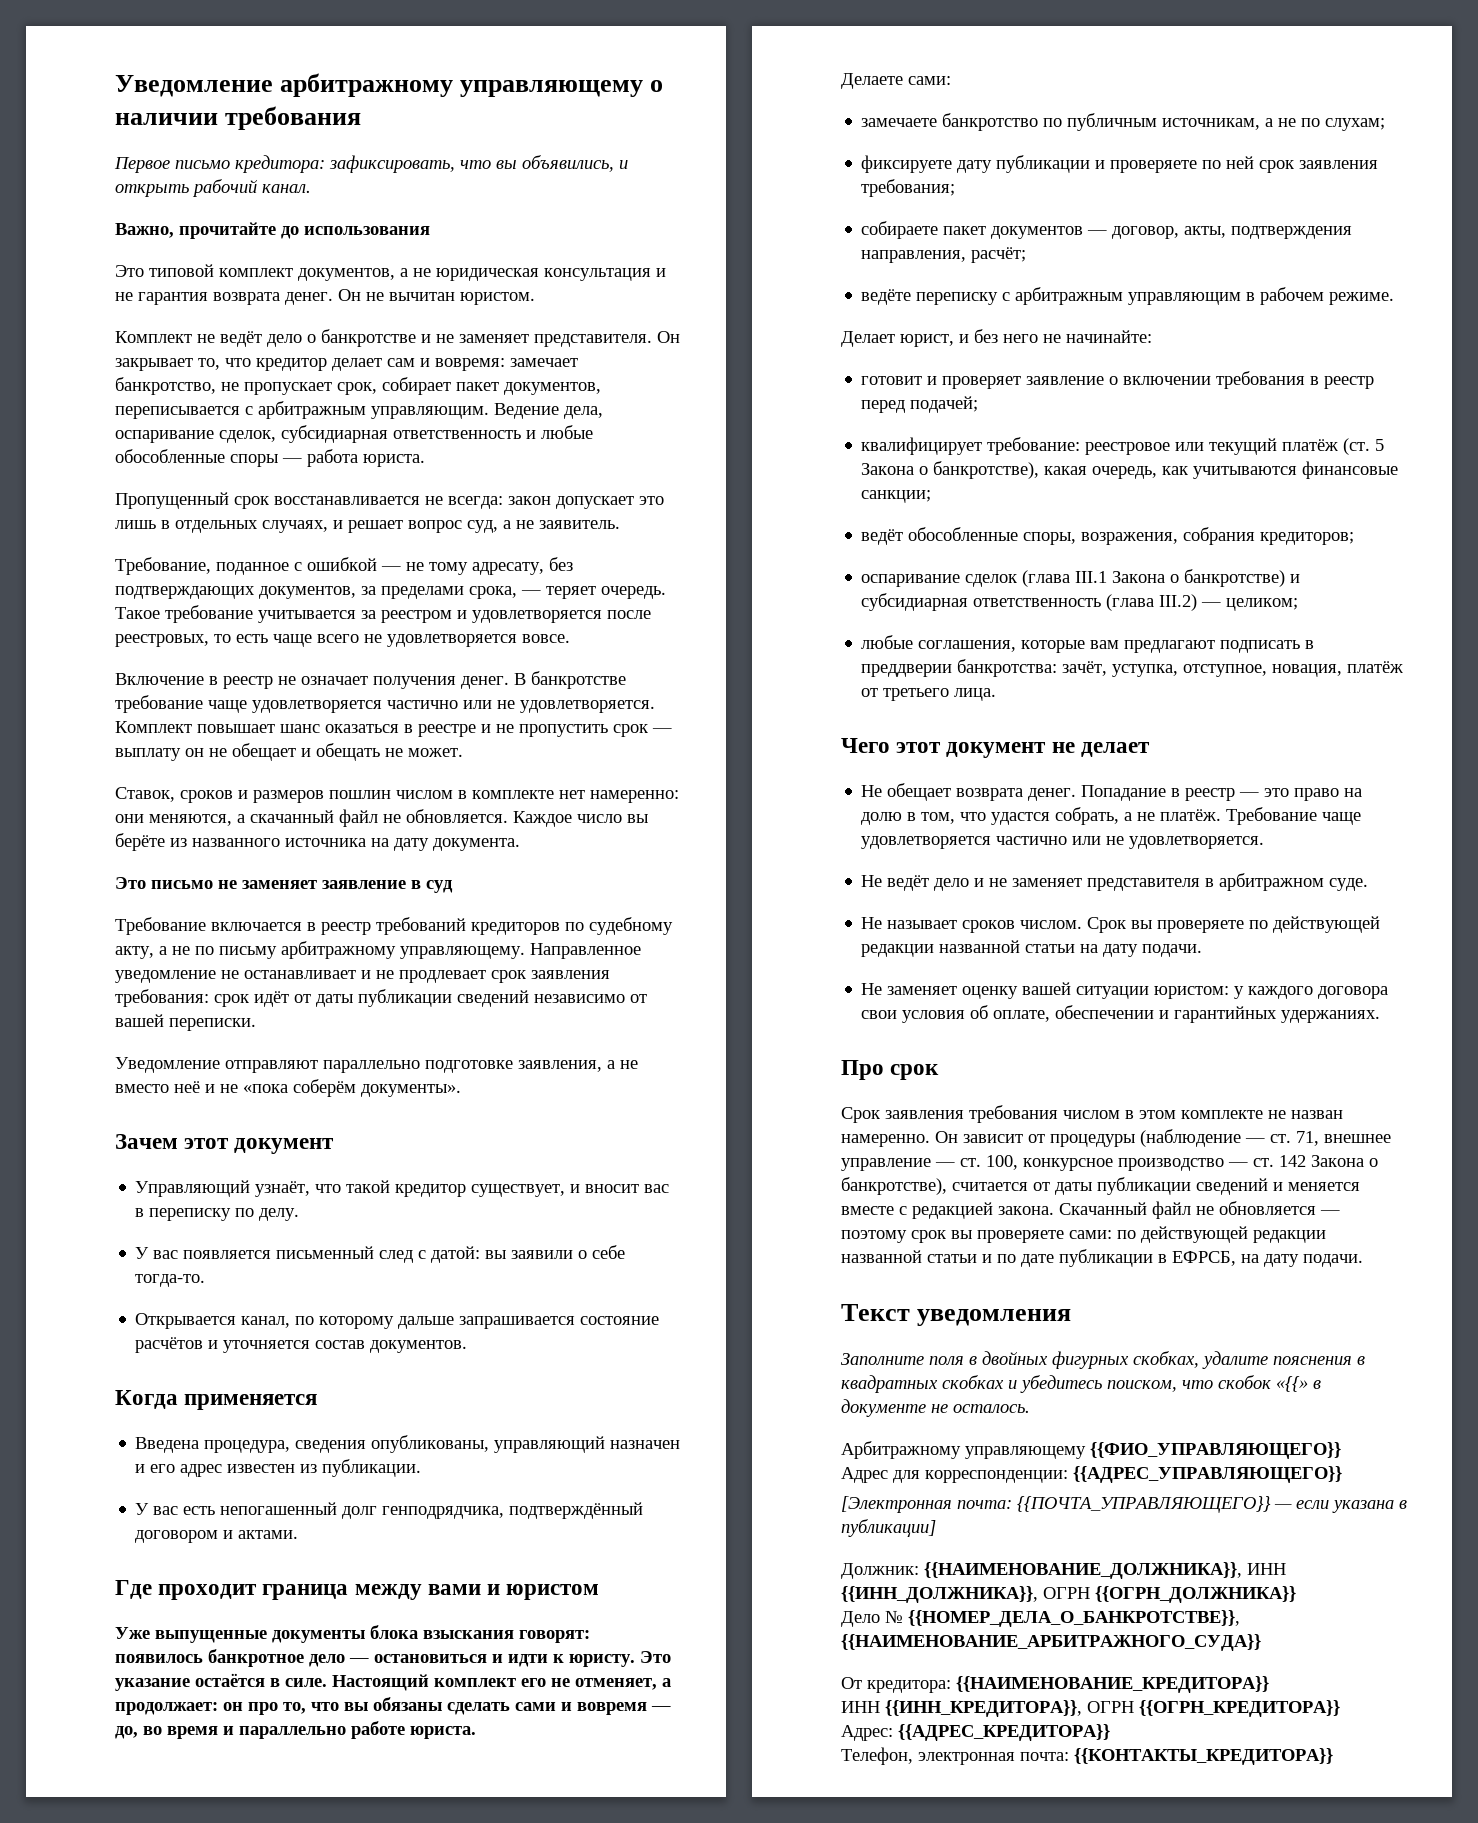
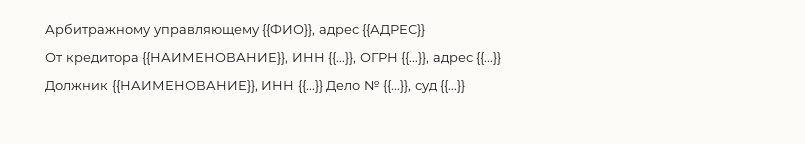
- Уведомление арбитражному управляющему о наличии требования
- Первое письмо кредитора: зафиксировать, что вы объявились, и открыть рабочий канал.
- Важно, прочитайте до использования
- Это типовой комплект документов, а не юридическая консультация и не гарантия возврата денег. Он не вычитан юристом.
- Комплект не ведёт дело о банкротстве и не заменяет представителя. Он закрывает то, что кредитор делает сам и вовремя: замечает банкротство, не пропускает срок, собирает пакет документов, переписывается с арбитражным управляющим. Ведение дела, оспаривание сделок, субсидиарная ответственность и любые обособленные споры — работа юриста.
- Пропущенный срок восстанавливается не всегда: закон допускает это лишь в отдельных случаях, и решает вопрос суд, а не заявитель.
- Требование, поданное с ошибкой — не тому адресату, без подтверждающих документов, за пределами срока, — теряет очередь. Такое требование учитывается за реестром и удовлетворяется после реестровых, то есть чаще всего не удовлетворяется вовсе.
- Включение в реестр не означает получения денег. В банкротстве требование чаще удовлетворяется частично или не удовлетворяется. Комплект повышает шанс оказаться в реестре и не пропустить срок — выплату он не обещает и обещать не может.
- Ставок, сроков и размеров пошлин числом в комплекте нет намеренно: они меняются, а скачанный файл не обновляется. Каждое число вы берёте из названного источника на дату документа.
- Это письмо не заменяет заявление в суд
- Требование включается в реестр требований кредиторов по судебному акту, а не по письму арбитражному управляющему. Направленное уведомление не останавливает и не продлевает срок заявления требования: срок идёт от даты публикации сведений независимо от вашей переписки.
- Уведомление отправляют параллельно подготовке заявления, а не вместо неё и не «пока соберём документы».
- Зачем этот документ
- Управляющий узнаёт, что такой кредитор существует, и вносит вас в переписку по делу.
- У вас появляется письменный след с датой: вы заявили о себе тогда-то.
- Открывается канал, по которому дальше запрашивается состояние расчётов и уточняется состав документов.
- Когда применяется
- Введена процедура, сведения опубликованы, управляющий назначен и его адрес известен из публикации.
- У вас есть непогашенный долг генподрядчика, подтверждённый договором и актами.
- Где проходит граница между вами и юристом
- Уже выпущенные документы блока взыскания говорят: появилось банкротное дело — остановиться и идти к юристу. Это указание остаётся в силе. Настоящий комплект его не отменяет, а продолжает: он про то, что вы обязаны сделать сами и вовремя — до, во время и параллельно работе юриста.
- Делаете сами:
- замечаете банкротство по публичным источникам, а не по слухам;
- фиксируете дату публикации и проверяете по ней срок заявления требования;
- собираете пакет документов — договор, акты, подтверждения направления, расчёт;
- ведёте переписку с арбитражным управляющим в рабочем режиме.
- Делает юрист, и без него не начинайте:
- готовит и проверяет заявление о включении требования в реестр перед подачей;
- квалифицирует требование: реестровое или текущий платёж (ст. 5 Закона о банкротстве), какая очередь, как учитываются финансовые санкции;
- ведёт обособленные споры, возражения, собрания кредиторов;
- оспаривание сделок (глава III.1 Закона о банкротстве) и субсидиарная ответственность (глава III.2) — целиком;
- любые соглашения, которые вам предлагают подписать в преддверии банкротства: зачёт, уступка, отступное, новация, платёж от третьего лица.
- Чего этот документ не делает
- Не обещает возврата денег. Попадание в реестр — это право на долю в том, что удастся собрать, а не платёж. Требование чаще удовлетворяется частично или не удовлетворяется.
- Не ведёт дело и не заменяет представителя в арбитражном суде.
- Не называет сроков числом. Срок вы проверяете по действующей редакции названной статьи на дату подачи.
- Не заменяет оценку вашей ситуации юристом: у каждого договора свои условия об оплате, обеспечении и гарантийных удержаниях.
- Про срок
- Срок заявления требования числом в этом комплекте не назван намеренно. Он зависит от процедуры (наблюдение — ст. 71, внешнее управление — ст. 100, конкурсное производство — ст. 142 Закона о банкротстве), считается от даты публикации сведений и меняется вместе с редакцией закона. Скачанный файл не обновляется — поэтому срок вы проверяете сами: по действующей редакции названной статьи и по дате публикации в ЕФРСБ, на дату подачи.
- Текст уведомления
- Заполните поля в двойных фигурных скобках, удалите пояснения в квадратных скобках и убедитесь поиском, что скобок «{{» в документе не осталось.
- Арбитражному управляющему {{ФИО_УПРАВЛЯЮЩЕГО}}
- Адрес для корреспонденции: {{АДРЕС_УПРАВЛЯЮЩЕГО}}
- [Электронная почта: {{ПОЧТА_УПРАВЛЯЮЩЕГО}} — если указана в публикации]
- Должник: {{НАИМЕНОВАНИЕ_ДОЛЖНИКА}}, ИНН {{ИНН_ДОЛЖНИКА}}, ОГРН {{ОГРН_ДОЛЖНИКА}}
- Дело № {{НОМЕР_ДЕЛА_О_БАНКРОТСТВЕ}}, {{НАИМЕНОВАНИЕ_АРБИТРАЖНОГО_СУДА}}
- От кредитора: {{НАИМЕНОВАНИЕ_КРЕДИТОРА}}
- ИНН {{ИНН_КРЕДИТОРА}}, ОГРН {{ОГРН_КРЕДИТОРА}}
- Адрес: {{АДРЕС_КРЕДИТОРА}}
- Телефон, электронная почта: {{КОНТАКТЫ_КРЕДИТОРА}}
+ Арбитражному управляющему {{ФИО}}, адрес {{АДРЕС}}
+ От кредитора {{НАИМЕНОВАНИЕ}}, ИНН {{...}}, ОГРН {{...}}, адрес {{...}}
+ Должник {{НАИМЕНОВАНИЕ}}, ИНН {{...}} Дело № {{...}}, суд {{...}}

